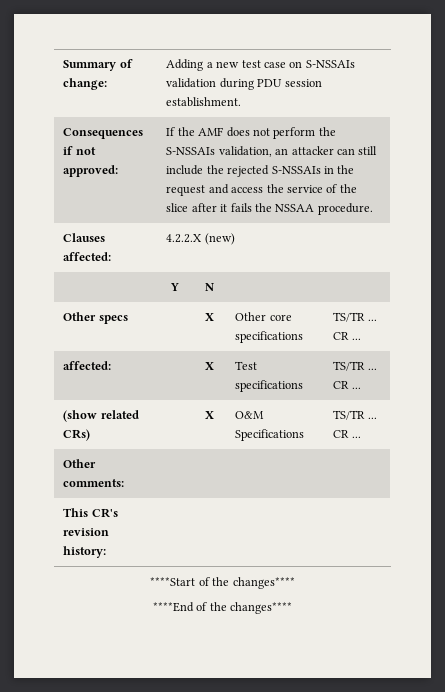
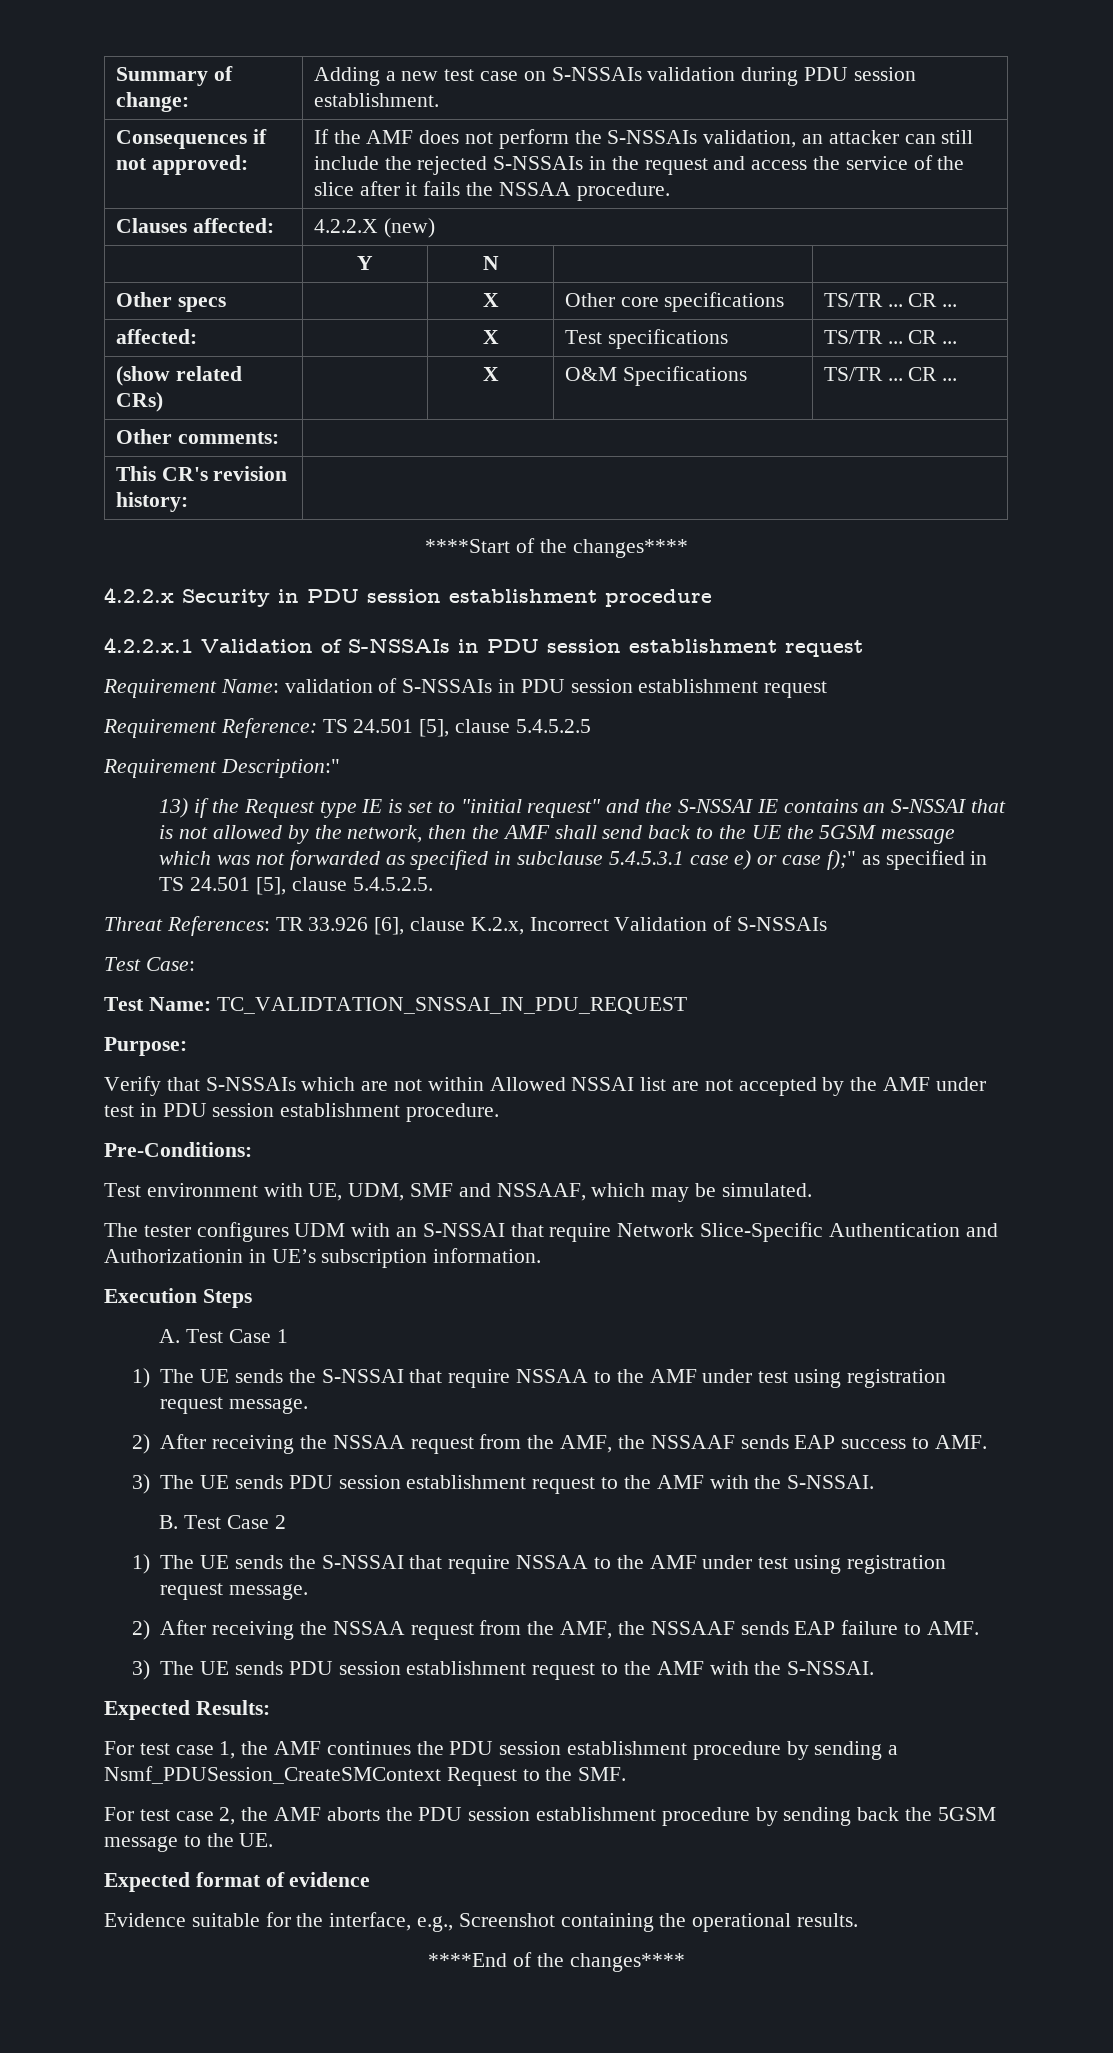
+ 4.2.2.x Security in PDU session establishment procedure
+ 4.2.2.x.1 Validation of S-NSSAIs in PDU session establishment request
+ Requirement Name: validation of S-NSSAIs in PDU session establishment request
+ Requirement Reference: TS 24.501 [5], clause 5.4.5.2.5
+ Requirement Description:"
+ 13) if the Request type IE is set to "initial request" and the S-NSSAI IE contains an S-NSSAI that is not allowed by the network, then the AMF shall send back to the UE the 5GSM message which was not forwarded as specified in subclause 5.4.5.3.1 case e) or case f);" as specified in TS 24.501 [5], clause 5.4.5.2.5.
+ Threat References: TR 33.926 [6], clause K.2.x, Incorrect Validation of S-NSSAIs
+ Test Case:
+ Test Name: TC_VALIDTATION_SNSSAI_IN_PDU_REQUEST
+ Purpose:
+ Verify that S-NSSAIs which are not within Allowed NSSAI list are not accepted by the AMF under test in PDU session establishment procedure.
+ Pre-Conditions:
+ Test environment with UE, UDM, SMF and NSSAAF, which may be simulated.
+ The tester configures UDM with an S-NSSAI that require Network Slice-Specific Authentication and Authorizationin in UE’s subscription information.
+ Execution Steps
+ A. Test Case 1
+ 1) The UE sends the S-NSSAI that require NSSAA to the AMF under test using registration request message.
+ 2) After receiving the NSSAA request from the AMF, the NSSAAF sends EAP success to AMF.
+ 3) The UE sends PDU session establishment request to the AMF with the S-NSSAI.
+ B. Test Case 2
+ 1) The UE sends the S-NSSAI that require NSSAA to the AMF under test using registration request message.
+ 2) After receiving the NSSAA request from the AMF, the NSSAAF sends EAP failure to AMF.
+ 3) The UE sends PDU session establishment request to the AMF with the S-NSSAI.
+ Expected Results:
+ For test case 1, the AMF continues the PDU session establishment procedure by sending a Nsmf_PDUSession_CreateSMContext Request to the SMF.
+ For test case 2, the AMF aborts the PDU session establishment procedure by sending back the 5GSM message to the UE.
+ Expected format of evidence
+ Evidence suitable for the interface, e.g., Screenshot containing the operational results.

